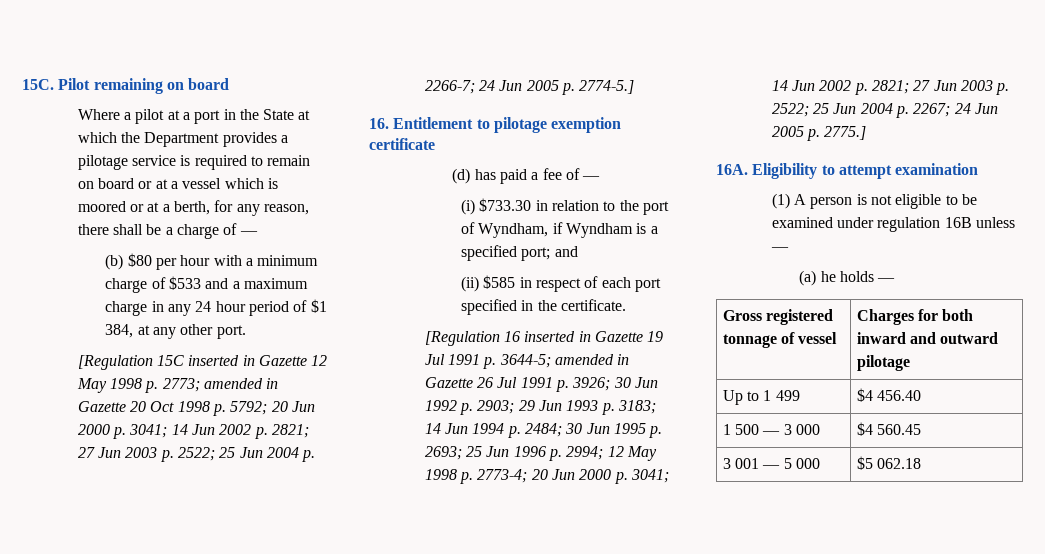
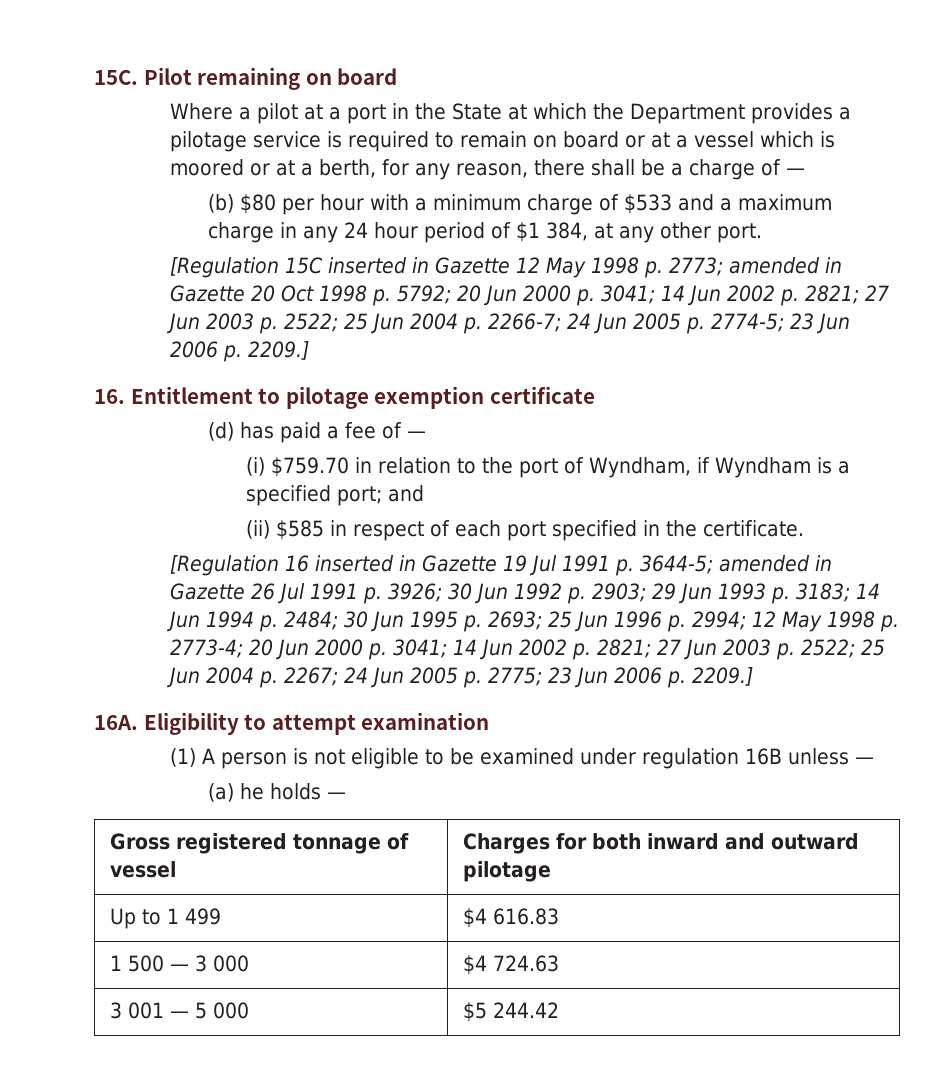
- [Regulation 15C inserted in Gazette 12 May 1998 p. 2773; amended in Gazette 20 Oct 1998 p. 5792; 20 Jun 2000 p. 3041; 14 Jun 2002 p. 2821; 27 Jun 2003 p. 2522; 25 Jun 2004 p. 2266-7; 24 Jun 2005 p. 2774-5.]
+ [Regulation 15C inserted in Gazette 12 May 1998 p. 2773; amended in Gazette 20 Oct 1998 p. 5792; 20 Jun 2000 p. 3041; 14 Jun 2002 p. 2821; 27 Jun 2003 p. 2522; 25 Jun 2004 p. 2266-7; 24 Jun 2005 p. 2774-5; 23 Jun 2006 p. 2209.]
- (i) $733.30 in relation to the port of Wyndham, if Wyndham is a specified port; and
+ (i) $759.70 in relation to the port of Wyndham, if Wyndham is a specified port; and
- 24 Jun 2005 p. 2775.]
+ 24 Jun 2005 p. 2775; 23 Jun 2006 p. 2209.]
- Up to 1 499 | $4 456.40
+ Up to 1 499 | $4 616.83
- 1 500 — 3 000 | $4 560.45
+ 1 500 — 3 000 | $4 724.63
- 3 001 — 5 000 | $5 062.18
+ 3 001 — 5 000 | $5 244.42

